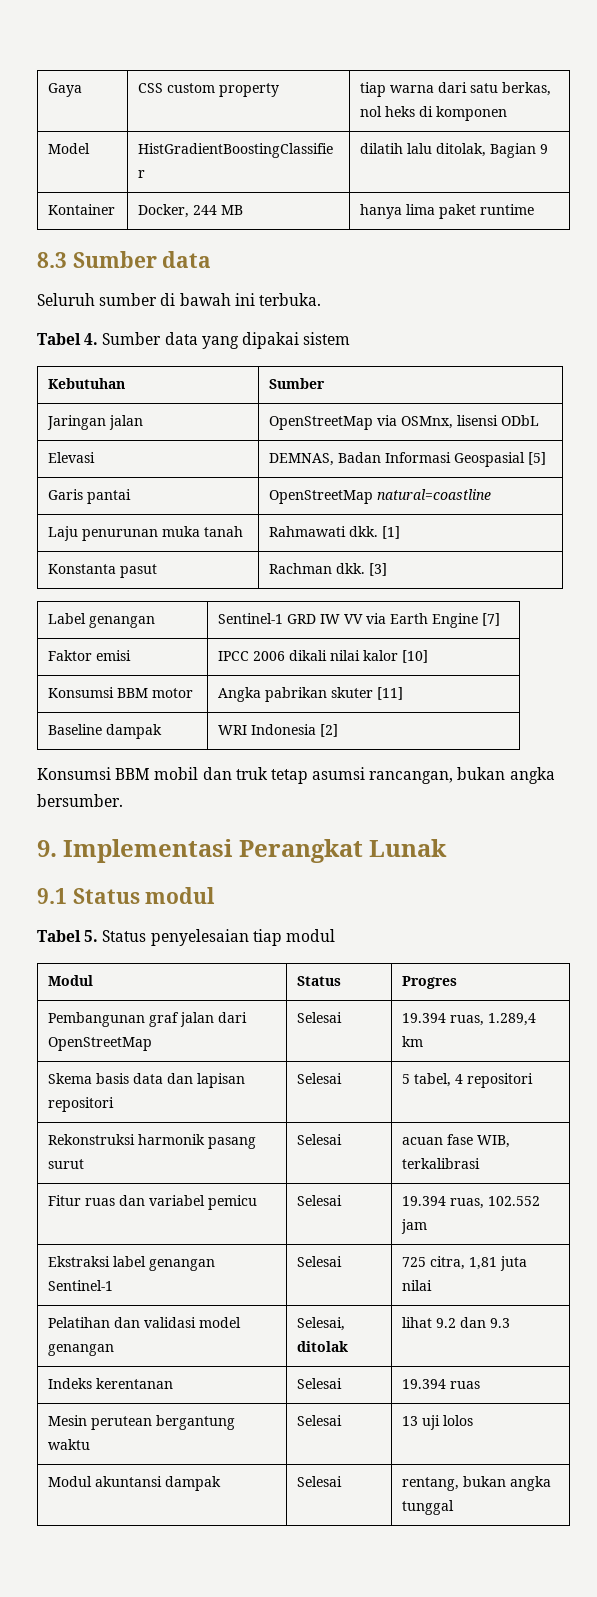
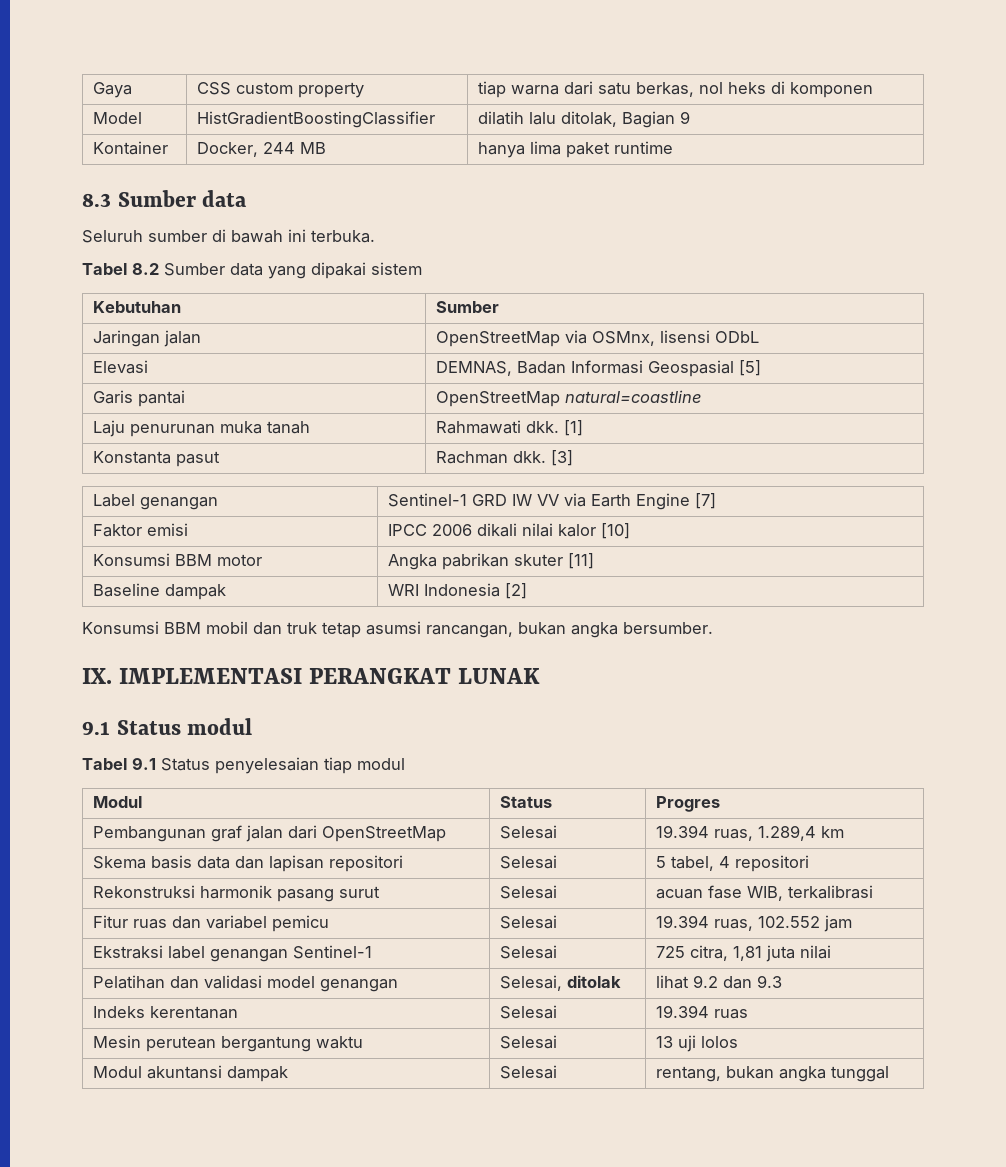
- Tabel 4. Sumber data yang dipakai sistem
+ Tabel 8.2 Sumber data yang dipakai sistem
- 9. Implementasi Perangkat Lunak
+ IX. IMPLEMENTASI PERANGKAT LUNAK
- Tabel 5. Status penyelesaian tiap modul
+ Tabel 9.1 Status penyelesaian tiap modul

